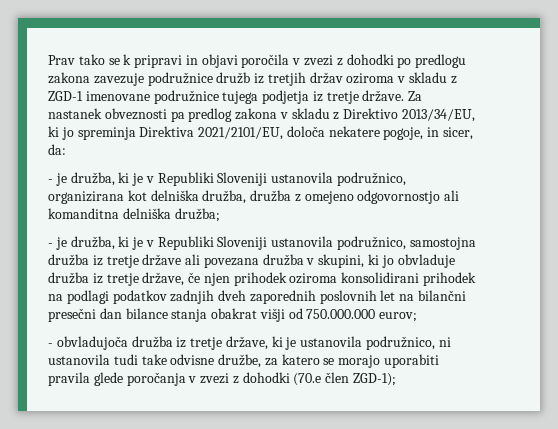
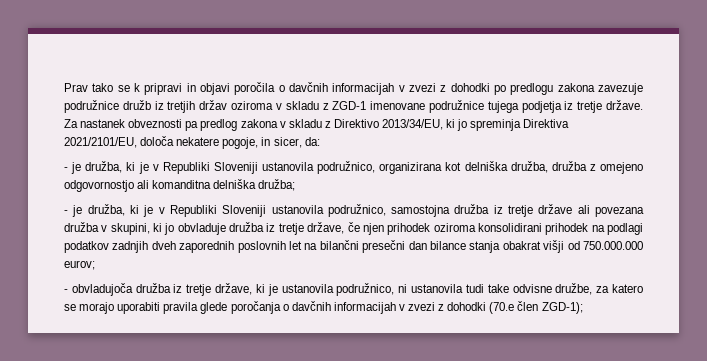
- Prav tako se k pripravi in objavi poročila v zvezi z dohodki po predlogu zakona zavezuje podružnice družb iz tretjih držav oziroma v skladu z ZGD-1 imenovane podružnice tujega podjetja iz tretje države.
+ Prav tako se k pripravi in objavi poročila o davčnih informacijah v zvezi z dohodki po predlogu zakona zavezuje podružnice družb iz tretjih držav oziroma v skladu z ZGD-1 imenovane podružnice tujega podjetja iz tretje države.
- - obvladujoča družba iz tretje države, ki je ustanovila podružnico, ni ustanovila tudi take odvisne družbe, za katero se morajo uporabiti pravila glede poročanja v zvezi z dohodki (70.e člen ZGD-1);
+ - obvladujoča družba iz tretje države, ki je ustanovila podružnico, ni ustanovila tudi take odvisne družbe, za katero se morajo uporabiti pravila glede poročanja o davčnih informacijah v zvezi z dohodki (70.e člen ZGD-1);

